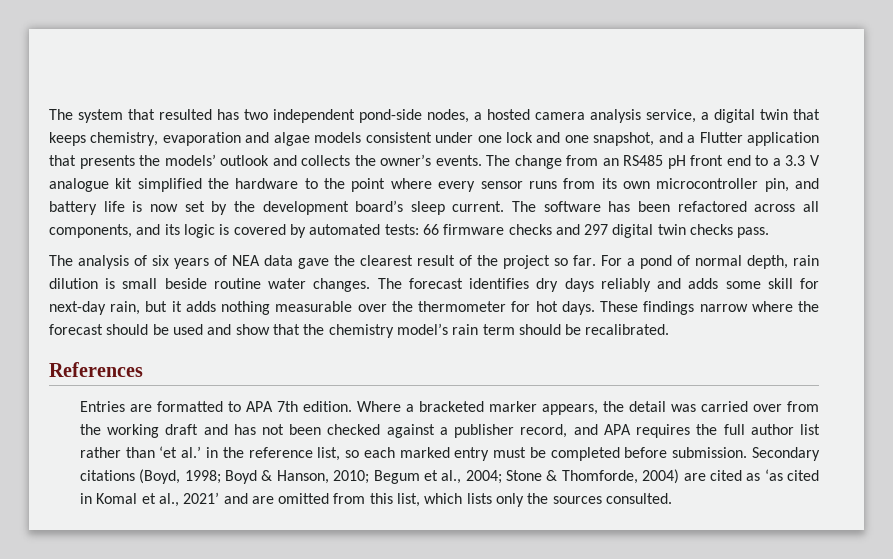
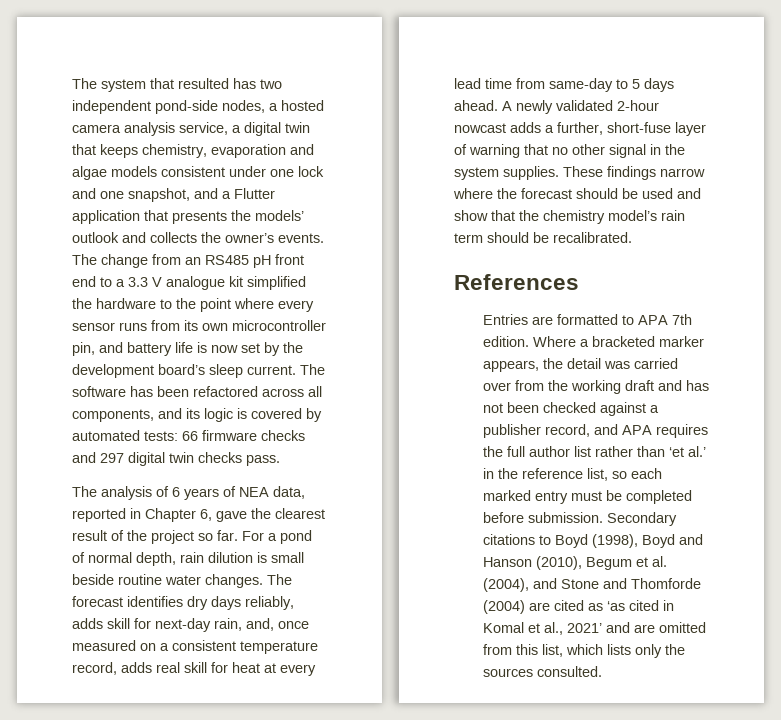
- The analysis of six years of NEA data gave the clearest result of the project so far.
+ The analysis of 6 years of NEA data, reported in Chapter 6, gave the clearest result of the project so far.
- The forecast identifies dry days reliably and adds some skill for next-day rain, but it adds nothing measurable over the thermometer for hot days.
+ The forecast identifies dry days reliably, adds skill for next-day rain, and, once measured on a consistent temperature record, adds real skill for heat at every lead time from same-day to 5 days ahead. A newly validated 2-hour nowcast adds a further, short-fuse layer of warning that no other signal in the system supplies.
- Secondary citations (Boyd, 1998; Boyd & Hanson, 2010; Begum et al., 2004; Stone & Thomforde, 2004) are cited as ‘as cited in Komal et al., 2021’ and are omitted from this list, which lists only the sources consulted.
+ Secondary citations to Boyd (1998), Boyd and Hanson (2010), Begum et al. (2004), and Stone and Thomforde (2004) are cited as ‘as cited in Komal et al., 2021’ and are omitted from this list, which lists only the sources consulted.

